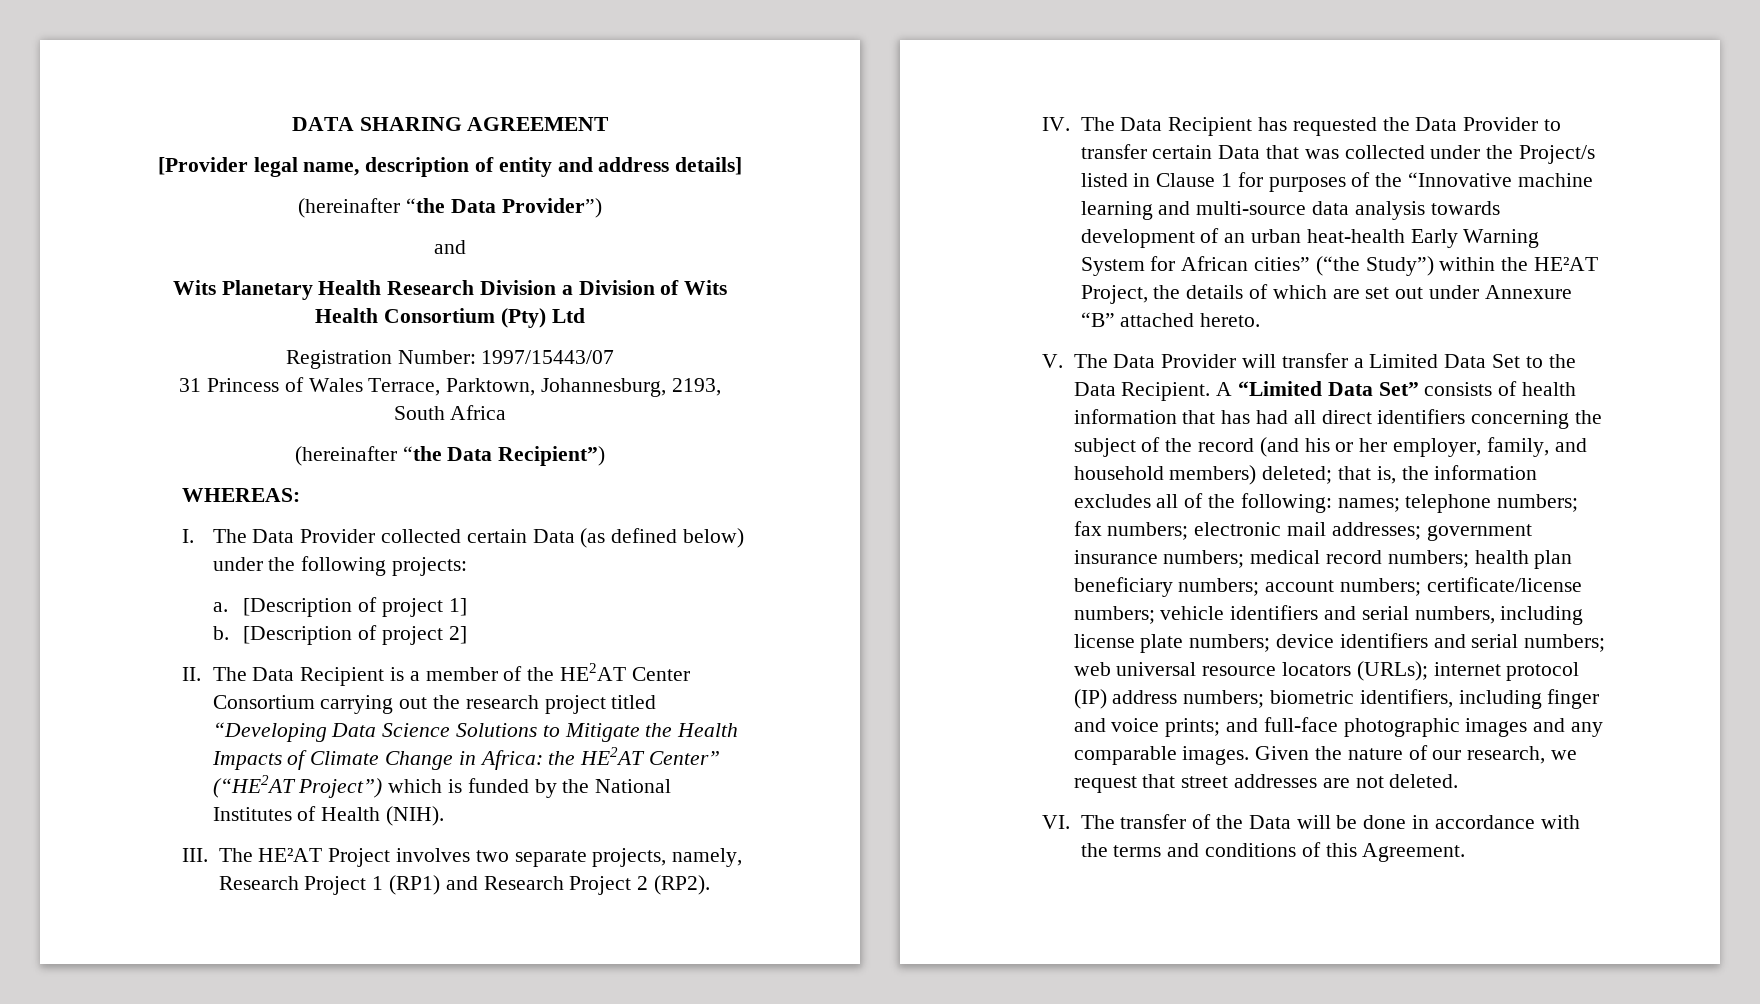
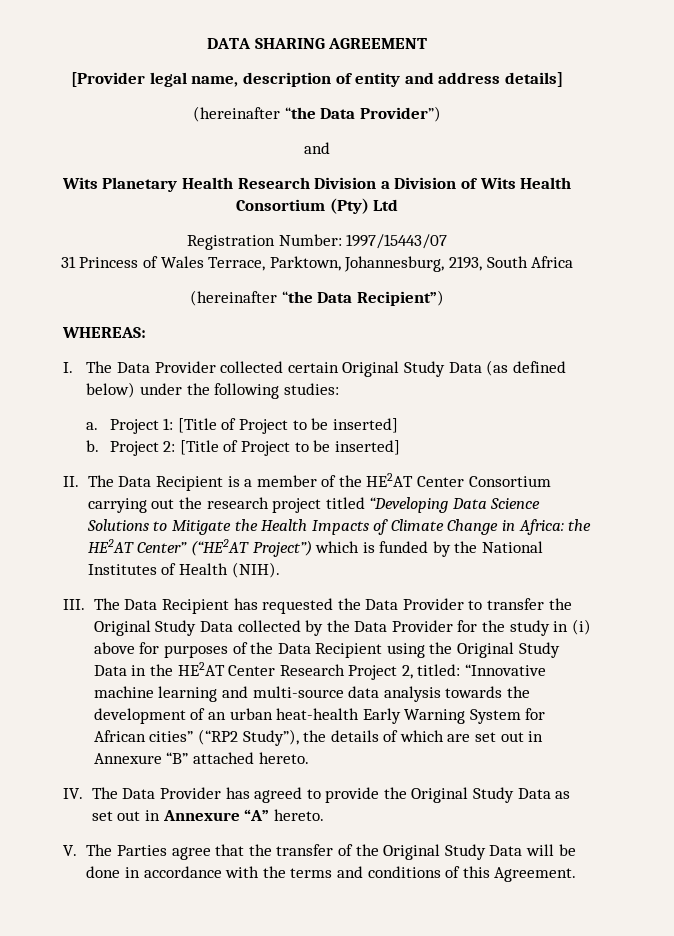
- I. The Data Provider collected certain Data (as defined below) under the following projects:
+ I. The Data Provider collected certain Original Study Data (as defined below) under the following studies:
- [Description of project 1]
- b. [Description of project 2]
+ Project 1: [Title of Project to be inserted]
+ b. Project 2: [Title of Project to be inserted]
- III. The HE²AT Project involves two separate projects, namely, Research Project 1 (RP1) and Research Project 2 (RP2).
- IV. The Data Recipient has requested the Data Provider to transfer certain Data that was collected under the Project/s listed in Clause 1 for purposes of the “Innovative machine learning and multi-source data analysis towards development of an urban heat-health Early Warning System for African cities” (“the Study”) within the HE²AT Project, the details of which are set out under Annexure “B” attached hereto.
+ III. The Data Recipient has requested the Data Provider to transfer the Original Study Data collected by the Data Provider for the study in (i) above for purposes of the Data Recipient using the Original Study Data in the HE2AT Center Research Project 2, titled: “Innovative machine learning and multi-source data analysis towards the development of an urban heat-health Early Warning System for African cities” (“RP2 Study”), the details of which are set out in Annexure “B” attached hereto.
- V. The Data Provider will transfer a Limited Data Set to the Data Recipient. A “Limited Data Set” consists of health information that has had all direct identifiers concerning the subject of the record (and his or her employer, family, and household members) deleted; that is, the information excludes all of the following: names; telephone numbers; fax numbers; electronic mail addresses; government insurance numbers; medical record numbers; health plan beneficiary numbers; account numbers; certificate/license numbers; vehicle identifiers and serial numbers, including license plate numbers; device identifiers and serial numbers; web universal resource locators (URLs); internet protocol (IP) address numbers; biometric identifiers, including finger and voice prints; and full-face photographic images and any comparable images. Given the nature of our research, we request that street addresses are not deleted.
- VI. The transfer of the Data will be done in accordance with the terms and conditions of this Agreement.
+ IV. The Data Provider has agreed to provide the Original Study Data as set out in Annexure “A” hereto.
+ V. The Parties agree that the transfer of the Original Study Data will be done in accordance with the terms and conditions of this Agreement.

